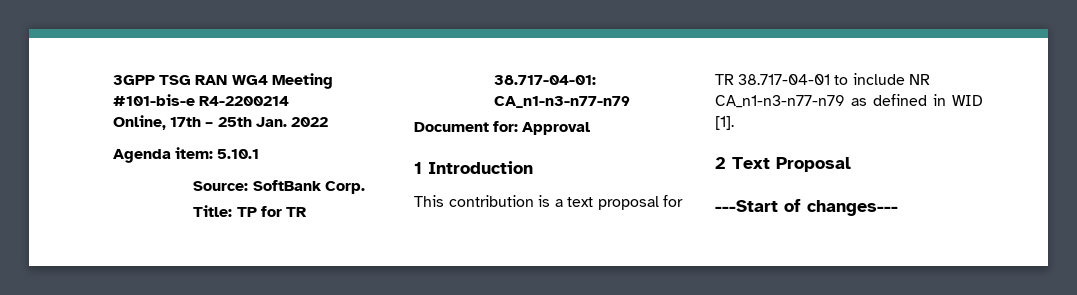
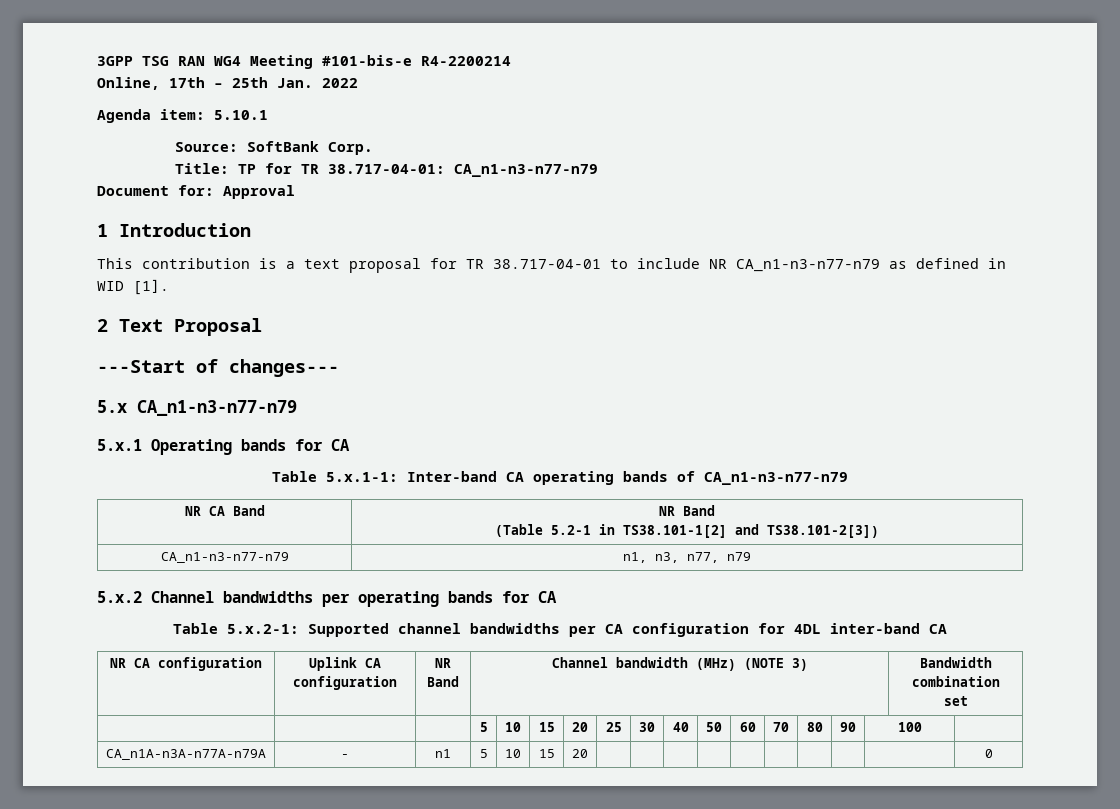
+ 5.x CA_n1-n3-n77-n79
+ 5.x.1 Operating bands for CA
+ Table 5.x.1-1: Inter-band CA operating bands of CA_n1-n3-n77-n79
+ NR CA Band | NR Band
+ (Table 5.2-1 in TS38.101-1[2] and TS38.101-2[3])
+ CA_n1-n3-n77-n79 | n1, n3, n77, n79
+ 5.x.2 Channel bandwidths per operating bands for CA
+ Table 5.x.2-1: Supported channel bandwidths per CA configuration for 4DL inter-band CA
+ NR CA configuration | Uplink CA configuration | NR Band | Channel bandwidth (MHz) (NOTE 3) | Bandwidth combination set
+ | | | 5 | 10 | 15 | 20 | 25 | 30 | 40 | 50 | 60 | 70 | 80 | 90 | 100 |
+ CA_n1A-n3A-n77A-n79A | - | n1 | 5 | 10 | 15 | 20 | | | | | | | | | | 0

